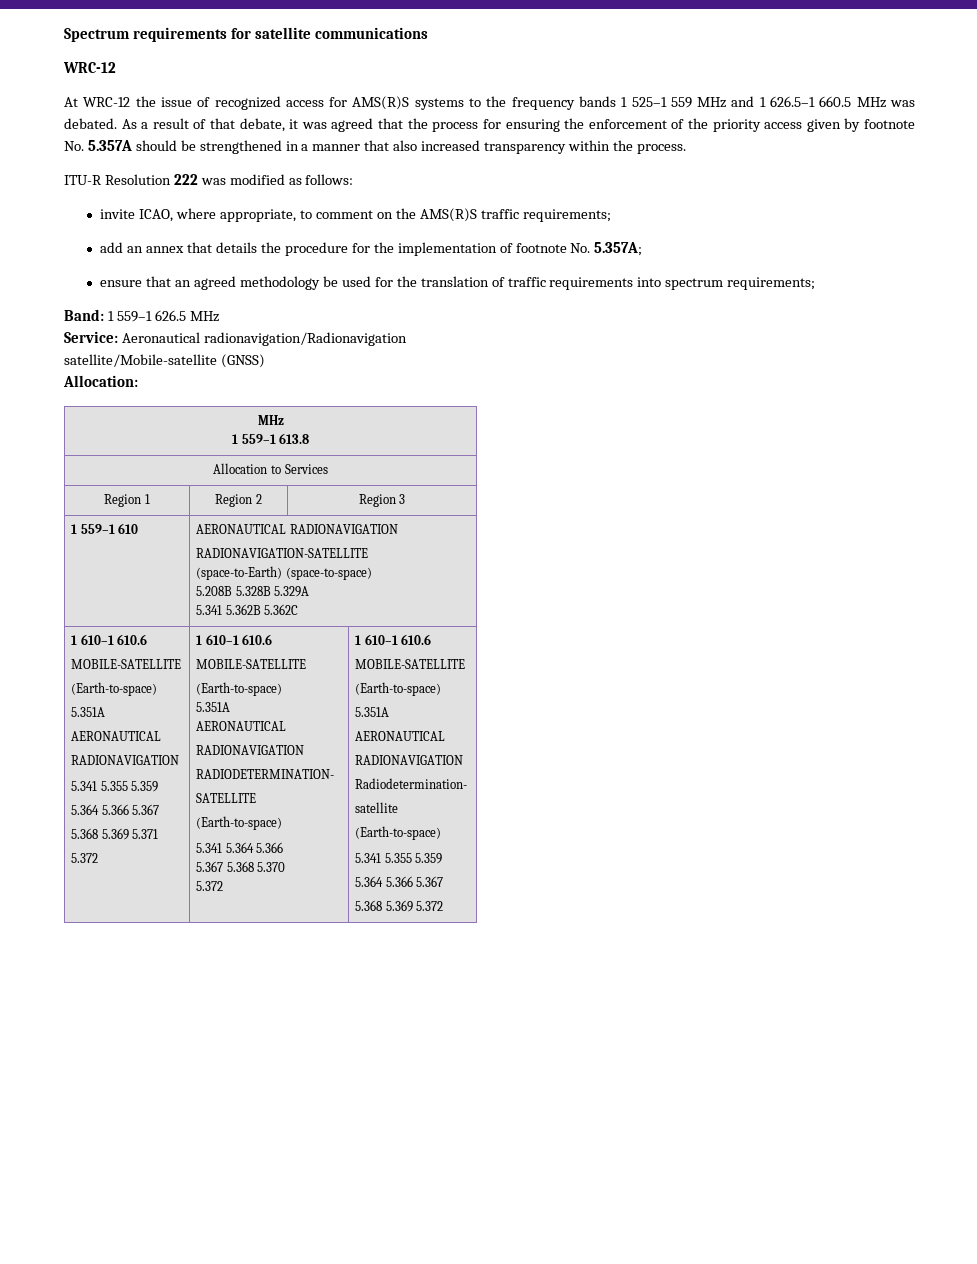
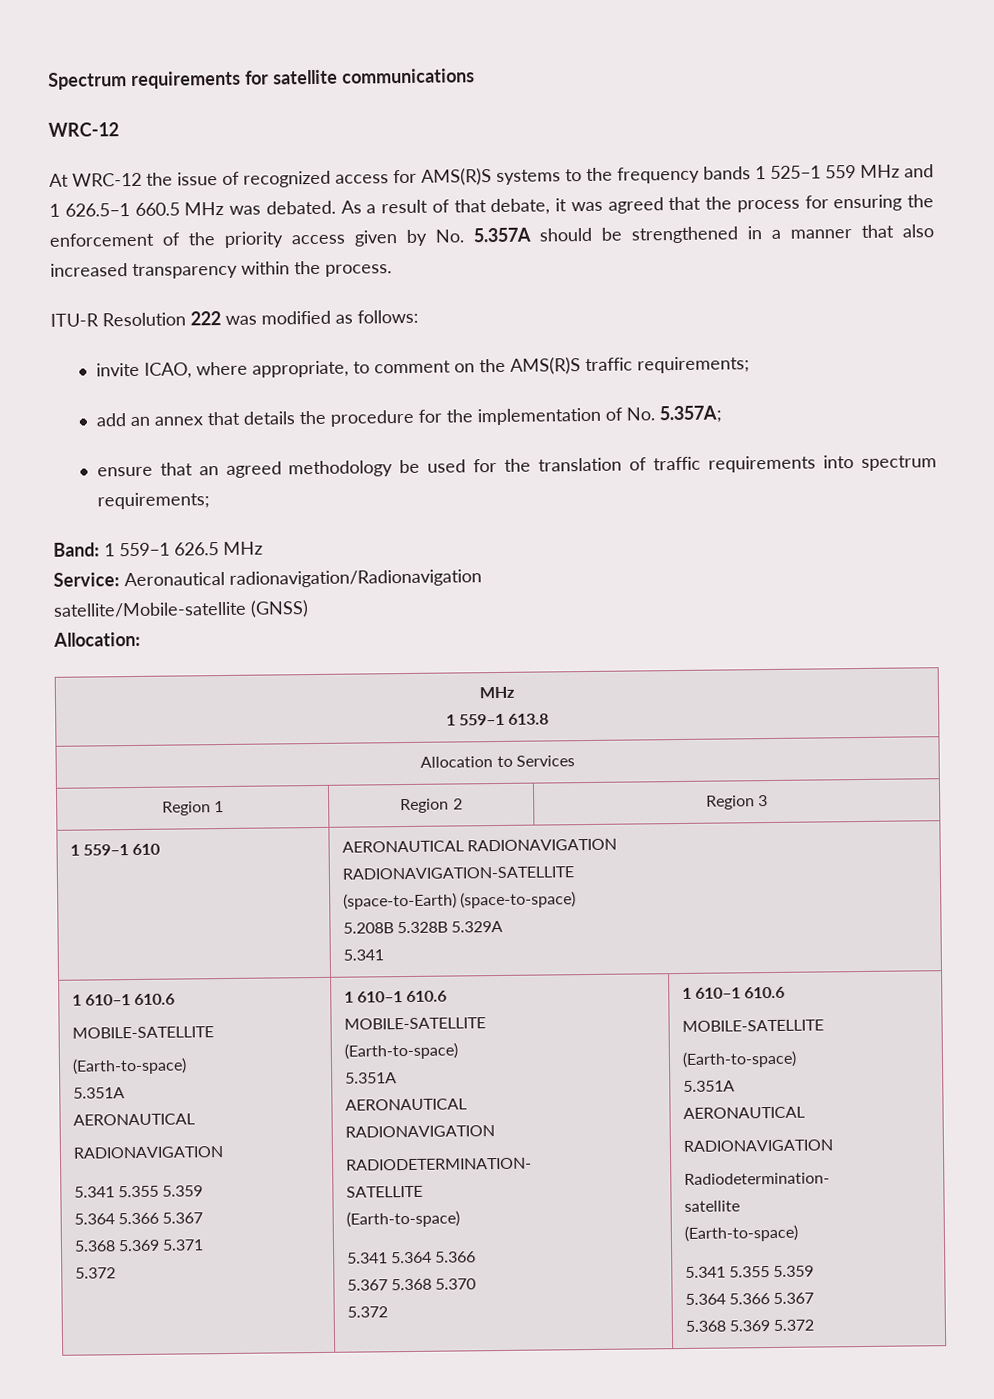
- As a result of that debate, it was agreed that the process for ensuring the enforcement of the priority access given by footnote No. 5.357A should be strengthened in a manner that also increased transparency within the process.
+ As a result of that debate, it was agreed that the process for ensuring the enforcement of the priority access given by No. 5.357A should be strengthened in a manner that also increased transparency within the process.
- add an annex that details the procedure for the implementation of footnote No. 5.357A;
+ add an annex that details the procedure for the implementation of No. 5.357A;
  1 559–1 610 | AERONAUTICAL RADIONAVIGATION
  RADIONAVIGATION-SATELLITE
  (space-to-Earth) (space-to-space)
  5.208B 5.328B 5.329A
- 5.341 5.362B 5.362C
+ 5.341

